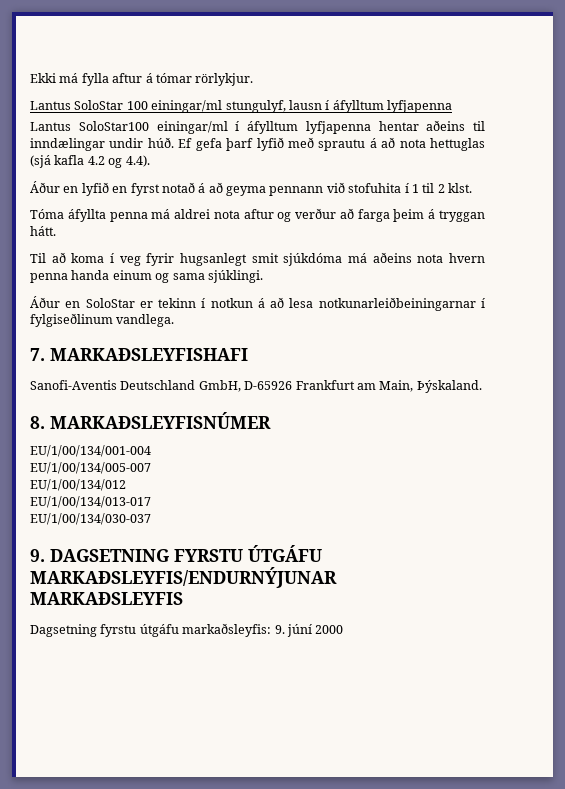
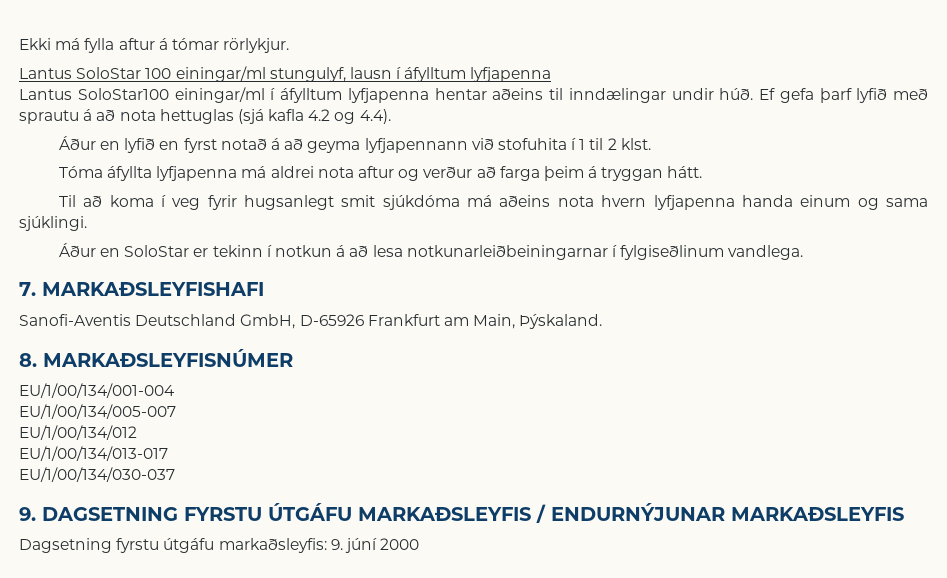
- Áður en lyfið en fyrst notað á að geyma pennann við stofuhita í 1 til 2 klst.
+ Áður en lyfið en fyrst notað á að geyma lyfjapennann við stofuhita í 1 til 2 klst.
- Tóma áfyllta penna má aldrei nota aftur og verður að farga þeim á tryggan hátt.
+ Tóma áfyllta lyfjapenna má aldrei nota aftur og verður að farga þeim á tryggan hátt.
- Til að koma í veg fyrir hugsanlegt smit sjúkdóma má aðeins nota hvern penna handa einum og sama sjúklingi.
+ Til að koma í veg fyrir hugsanlegt smit sjúkdóma má aðeins nota hvern lyfjapenna handa einum og sama sjúklingi.
- 9. DAGSETNING FYRSTU ÚTGÁFU MARKAÐSLEYFIS/ENDURNÝJUNAR MARKAÐSLEYFIS
+ 9. DAGSETNING FYRSTU ÚTGÁFU MARKAÐSLEYFIS / ENDURNÝJUNAR MARKAÐSLEYFIS

